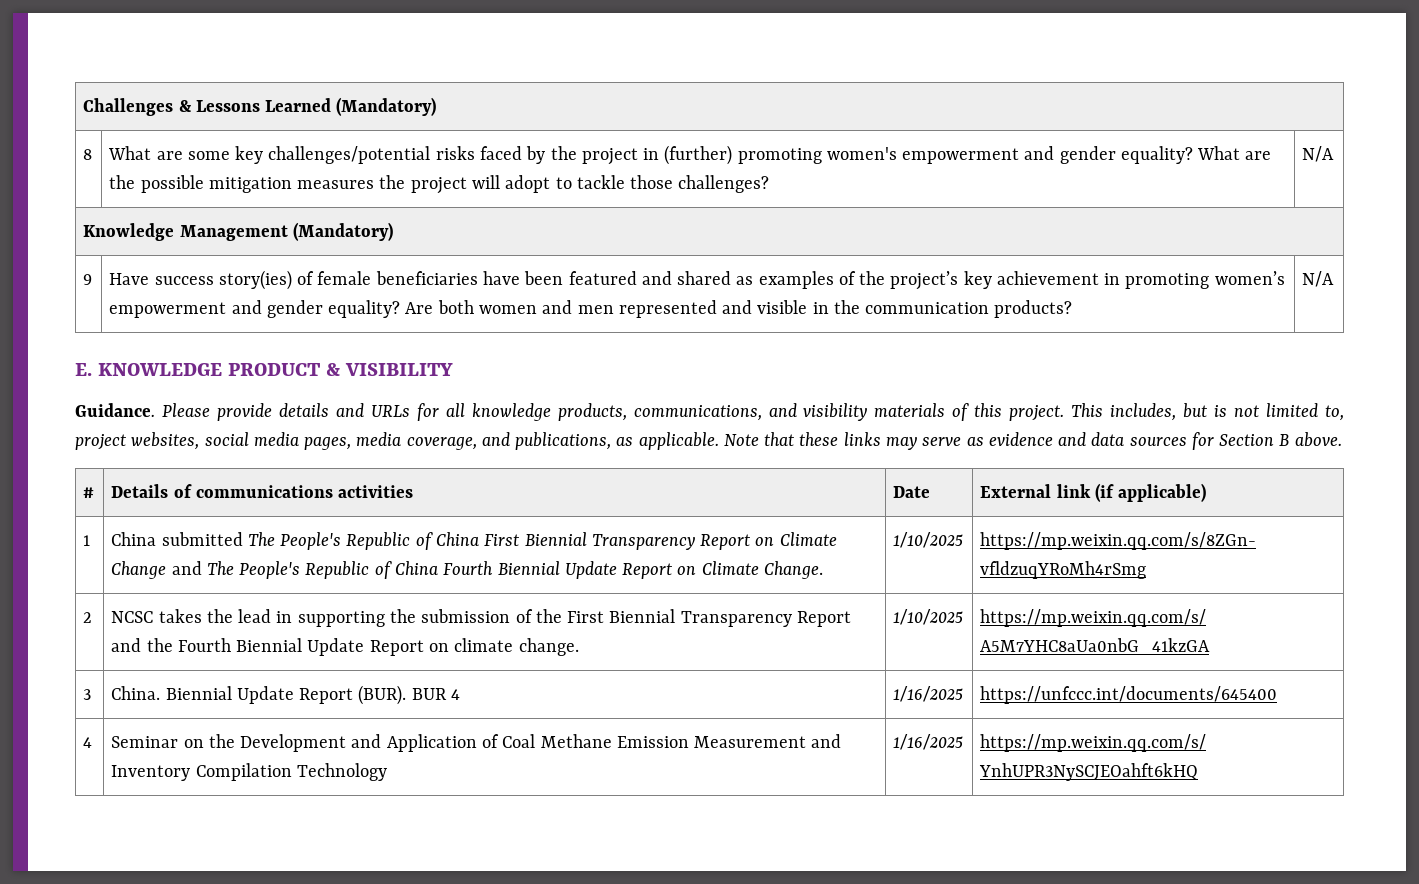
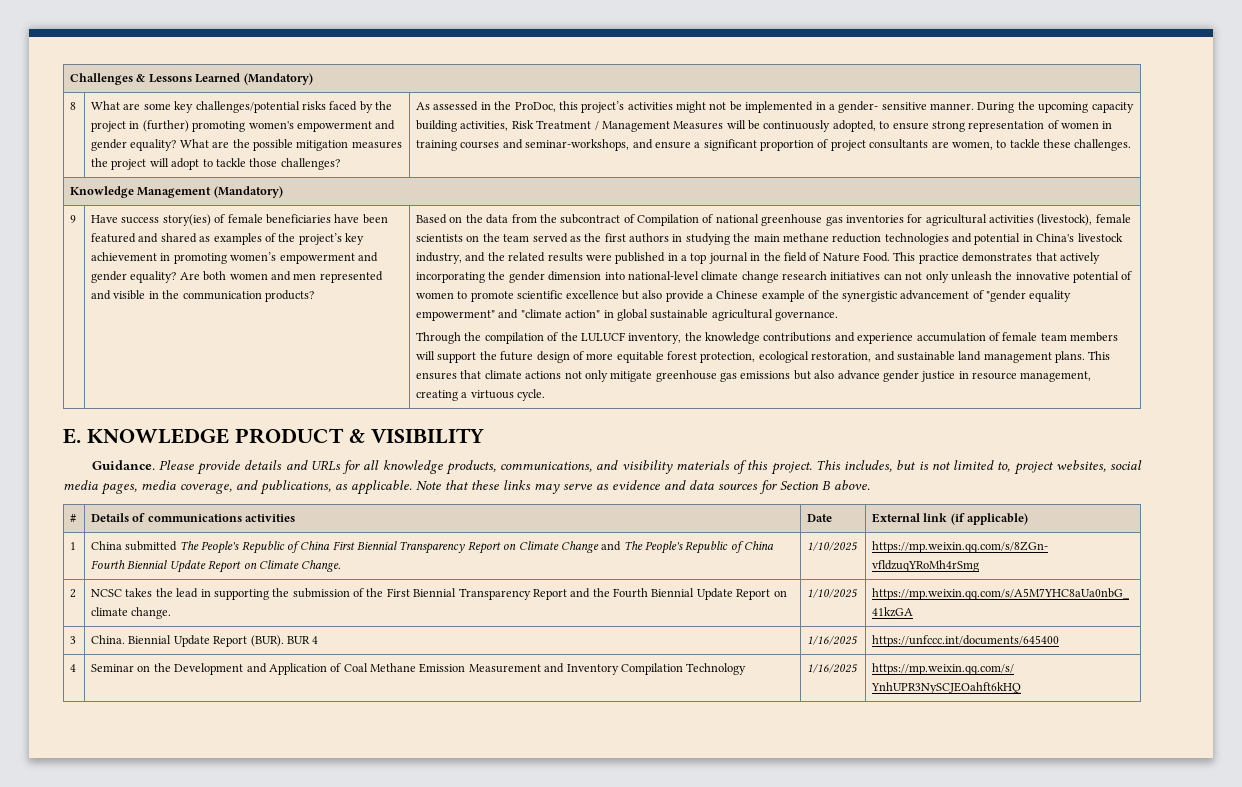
- What are the possible mitigation measures the project will adopt to tackle those challenges? | N/A
+ What are the possible mitigation measures the project will adopt to tackle those challenges? | As assessed in the ProDoc, this project’s activities might not be implemented in a gender- sensitive manner. During the upcoming capacity building activities, Risk Treatment / Management Measures will be continuously adopted, to ensure strong representation of women in training courses and seminar-workshops, and ensure a significant proportion of project consultants are women, to tackle these challenges.
- Are both women and men represented and visible in the communication products? | N/A
+ Are both women and men represented and visible in the communication products? | Based on the data from the subcontract of Compilation of national greenhouse gas inventories for agricultural activities (livestock), female scientists on the team served as the first authors in studying the main methane reduction technologies and potential in China's livestock industry, and the related results were published in a top journal in the field of Nature Food. This practice demonstrates that actively incorporating the gender dimension into national-level climate change research initiatives can not only unleash the innovative potential of women to promote scientific excellence but also provide a Chinese example of the synergistic advancement of "gender equality empowerment" and "climate action" in global sustainable agricultural governance.
+ Through the compilation of the LULUCF inventory, the knowledge contributions and experience accumulation of female team members will support the future design of more equitable forest protection, ecological restoration, and sustainable land management plans. This ensures that climate actions not only mitigate greenhouse gas emissions but also advance gender justice in resource management, creating a virtuous cycle.

